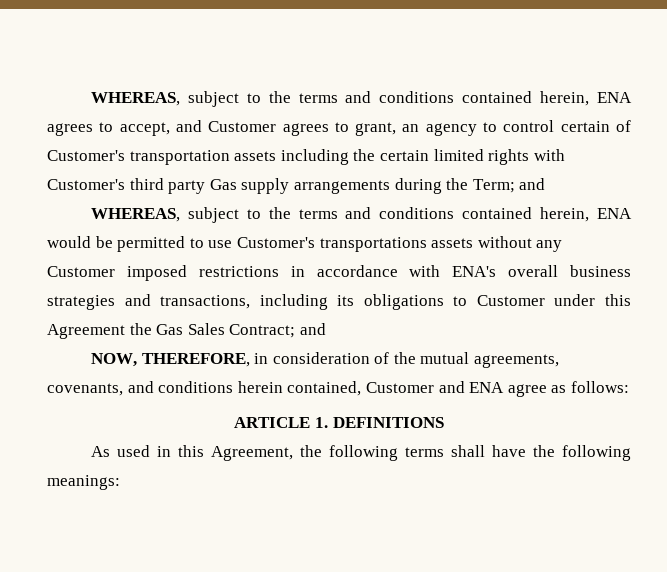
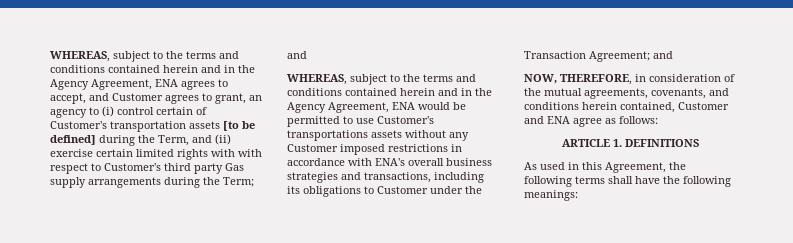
- WHEREAS, subject to the terms and conditions contained herein, ENA agrees to accept, and Customer agrees to grant, an agency to control certain of Customer's transportation assets including the certain limited rights with Customer's third party Gas supply arrangements during the Term; and
+ WHEREAS, subject to the terms and conditions contained herein and in the Agency Agreement, ENA agrees to accept, and Customer agrees to grant, an agency to (i) control certain of Customer's transportation assets [to be defined] during the Term, and (ii) exercise certain limited rights with with respect to Customer's third party Gas supply arrangements during the Term; and
- WHEREAS, subject to the terms and conditions contained herein, ENA would be permitted to use Customer's transportations assets without any Customer imposed restrictions in accordance with ENA's overall business strategies and transactions, including its obligations to Customer under this Agreement the Gas Sales Contract; and
+ WHEREAS, subject to the terms and conditions contained herein and in the Agency Agreement, ENA would be permitted to use Customer's transportations assets without any Customer imposed restrictions in accordance with ENA's overall business strategies and transactions, including its obligations to Customer under the Transaction Agreement; and

